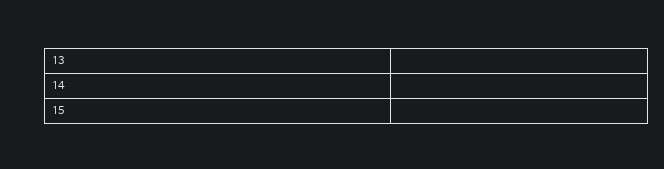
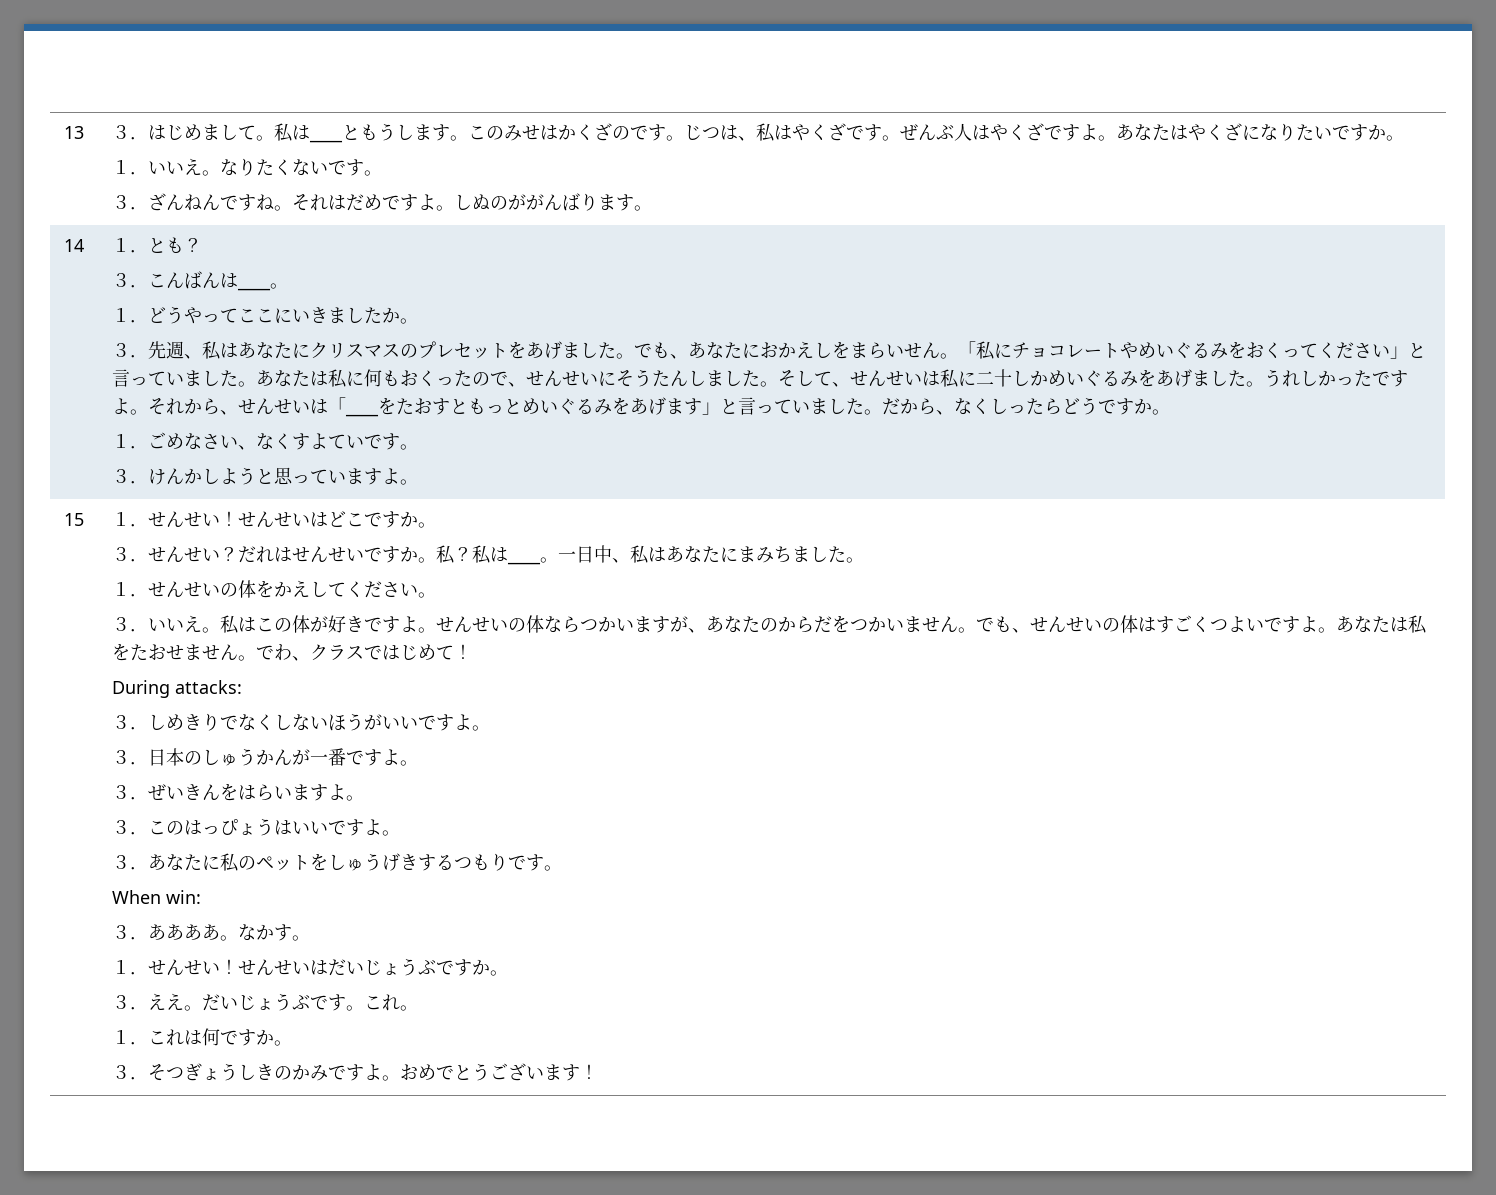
- 14 |
- 15 |
+ ３．はじめまして。私は____ともうします。このみせはかくざのです。じつは、私はやくざです。ぜんぶ人はやくざですよ。あなたはやくざになりたいですか。
+ １．いいえ。なりたくないです。
+ ３．ざんねんですね。それはだめですよ。しぬのががんばります。
+ 14 | １．とも？
+ ３．こんばんは____。
+ １．どうやってここにいきましたか。
+ ３．先週、私はあなたにクリスマスのプレセットをあげました。でも、あなたにおかえしをまらいせん。「私にチョコレートやめいぐるみをおくってください」と言っていました。あなたは私に何もおくったので、せんせいにそうたんしました。そして、せんせいは私に二十しかめいぐるみをあげました。うれしかったですよ。それから、せんせいは「____をたおすともっとめいぐるみをあげます」と言っていました。だから、なくしったらどうですか。
+ １．ごめなさい、なくすよていです。
+ ３．けんかしようと思っていますよ。
+ 15 | １．せんせい！せんせいはどこですか。
+ ３．せんせい？だれはせんせいですか。私？私は____。一日中、私はあなたにまみちました。
+ １．せんせいの体をかえしてください。
+ ３．いいえ。私はこの体が好きですよ。せんせいの体ならつかいますが、あなたのからだをつかいません。でも、せんせいの体はすごくつよいですよ。あなたは私をたおせません。でわ、クラスではじめて！
+ During attacks:
+ ３．しめきりでなくしないほうがいいですよ。
+ ３．日本のしゅうかんが一番ですよ。
+ ３．ぜいきんをはらいますよ。
+ ３．このはっぴょうはいいですよ。
+ ３．あなたに私のペットをしゅうげきするつもりです。
+ When win:
+ ３．ああああ。なかす。
+ １．せんせい！せんせいはだいじょうぶですか。
+ ３．ええ。だいじょうぶです。これ。
+ １．これは何ですか。
+ ３．そつぎょうしきのかみですよ。おめでとうございます！

